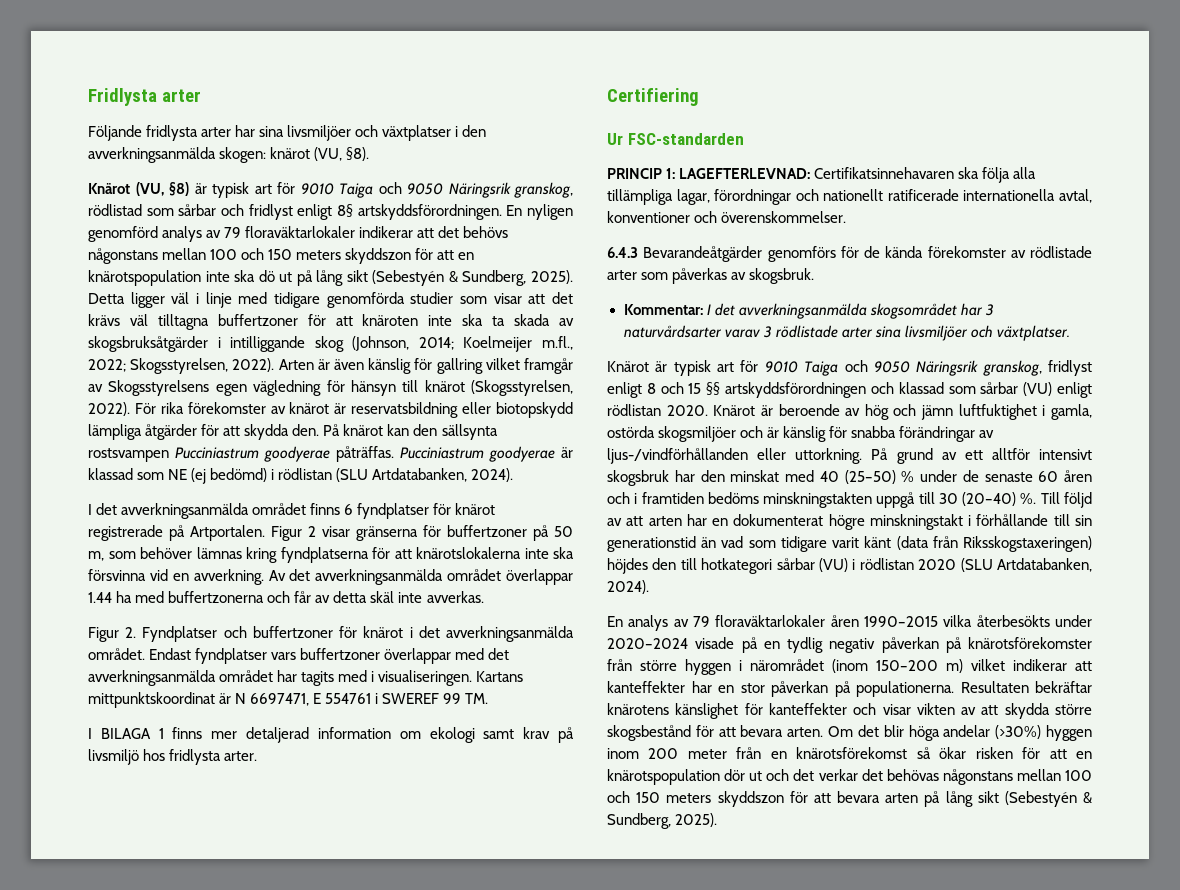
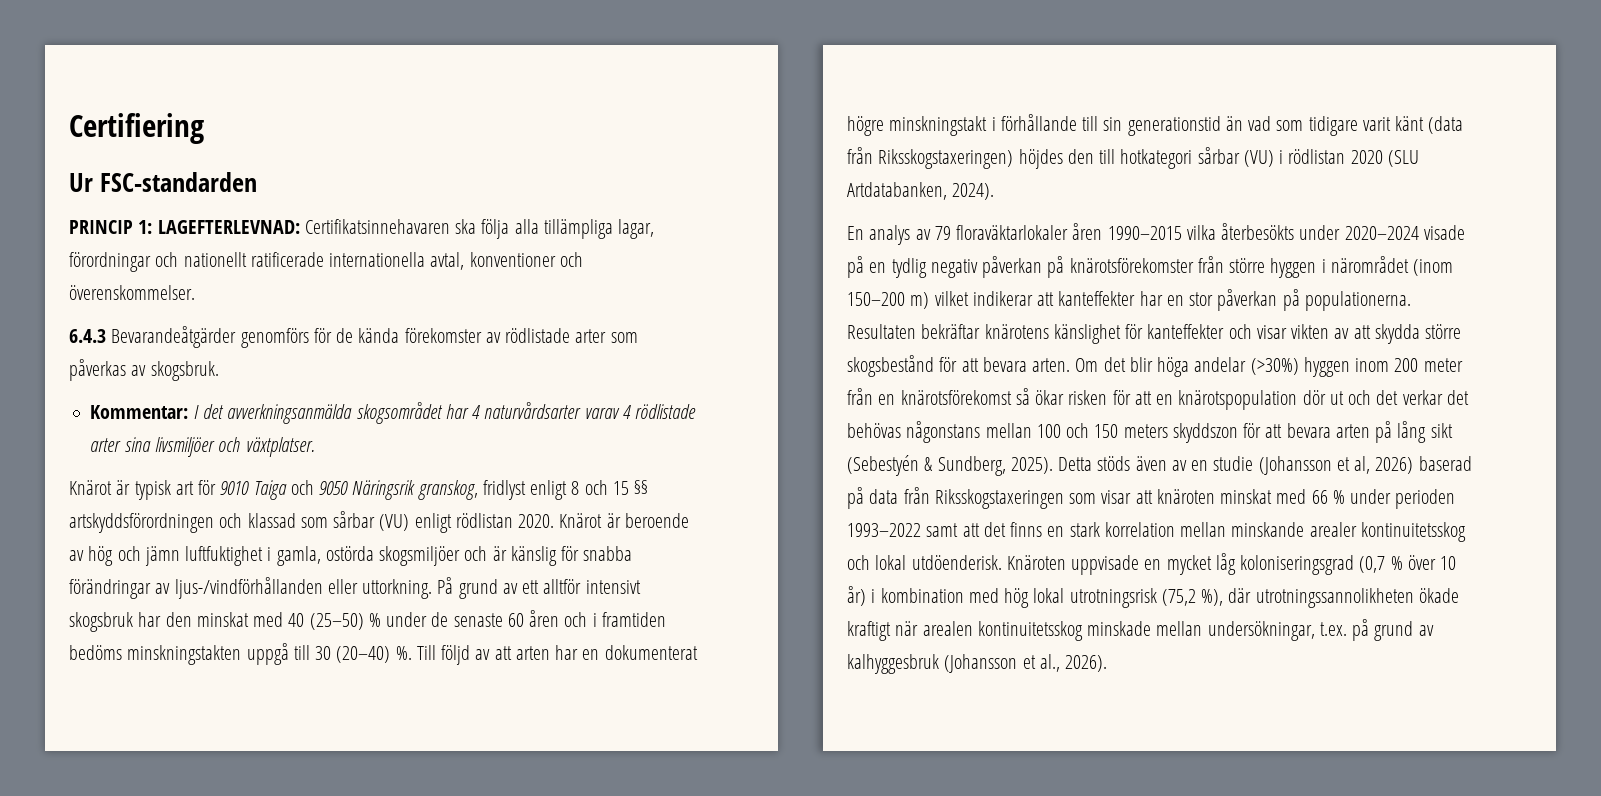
- Fridlysta arter
- Följande fridlysta arter har sina livsmiljöer och växtplatser i den avverkningsanmälda skogen: knärot (VU, §8).
- Knärot (VU, §8) är typisk art för 9010 Taiga och 9050 Näringsrik granskog, rödlistad som sårbar och fridlyst enligt 8§ artskyddsförordningen. En nyligen genomförd analys av 79 floraväktarlokaler indikerar att det behövs någonstans mellan 100 och 150 meters skyddszon för att en knärotspopulation inte ska dö ut på lång sikt (Sebestyén & Sundberg, 2025). Detta ligger väl i linje med tidigare genomförda studier som visar att det krävs väl tilltagna buffertzoner för att knäroten inte ska ta skada av skogsbruksåtgärder i intilliggande skog (Johnson, 2014; Koelmeijer m.fl., 2022; Skogsstyrelsen, 2022). Arten är även känslig för gallring vilket framgår av Skogsstyrelsens egen vägledning för hänsyn till knärot (Skogsstyrelsen, 2022). För rika förekomster av knärot är reservatsbildning eller biotopskydd lämpliga åtgärder för att skydda den. På knärot kan den sällsynta rostsvampen Pucciniastrum goodyerae påträffas. Pucciniastrum goodyerae är klassad som NE (ej bedömd) i rödlistan (SLU Artdatabanken, 2024).
- I det avverkningsanmälda området finns 6 fyndplatser för knärot registrerade på Artportalen. Figur 2 visar gränserna för buffertzoner på 50 m, som behöver lämnas kring fyndplatserna för att knärotslokalerna inte ska försvinna vid en avverkning. Av det avverkningsanmälda området överlappar 1.44 ha med buffertzonerna och får av detta skäl inte avverkas.
- Figur 2. Fyndplatser och buffertzoner för knärot i det avverkningsanmälda området. Endast fyndplatser vars buffertzoner överlappar med det avverkningsanmälda området har tagits med i visualiseringen. Kartans mittpunktskoordinat är N 6697471, E 554761 i SWEREF 99 TM.
- I BILAGA 1 finns mer detaljerad information om ekologi samt krav på livsmiljö hos fridlysta arter.
- Kommentar: I det avverkningsanmälda skogsområdet har 3 naturvårdsarter varav 3 rödlistade arter sina livsmiljöer och växtplatser.
+ Kommentar: I det avverkningsanmälda skogsområdet har 4 naturvårdsarter varav 4 rödlistade arter sina livsmiljöer och växtplatser.
+ Detta stöds även av en studie (Johansson et al, 2026) baserad på data från Riksskogstaxeringen som visar att knäroten minskat med 66 % under perioden 1993–2022 samt att det finns en stark korrelation mellan minskande arealer kontinuitetsskog och lokal utdöenderisk. Knäroten uppvisade en mycket låg koloniseringsgrad (0,7 % över 10 år) i kombination med hög lokal utrotningsrisk (75,2 %), där utrotningssannolikheten ökade kraftigt när arealen kontinuitetsskog minskade mellan undersökningar, t.ex. på grund av kalhyggesbruk (Johansson et al., 2026).

